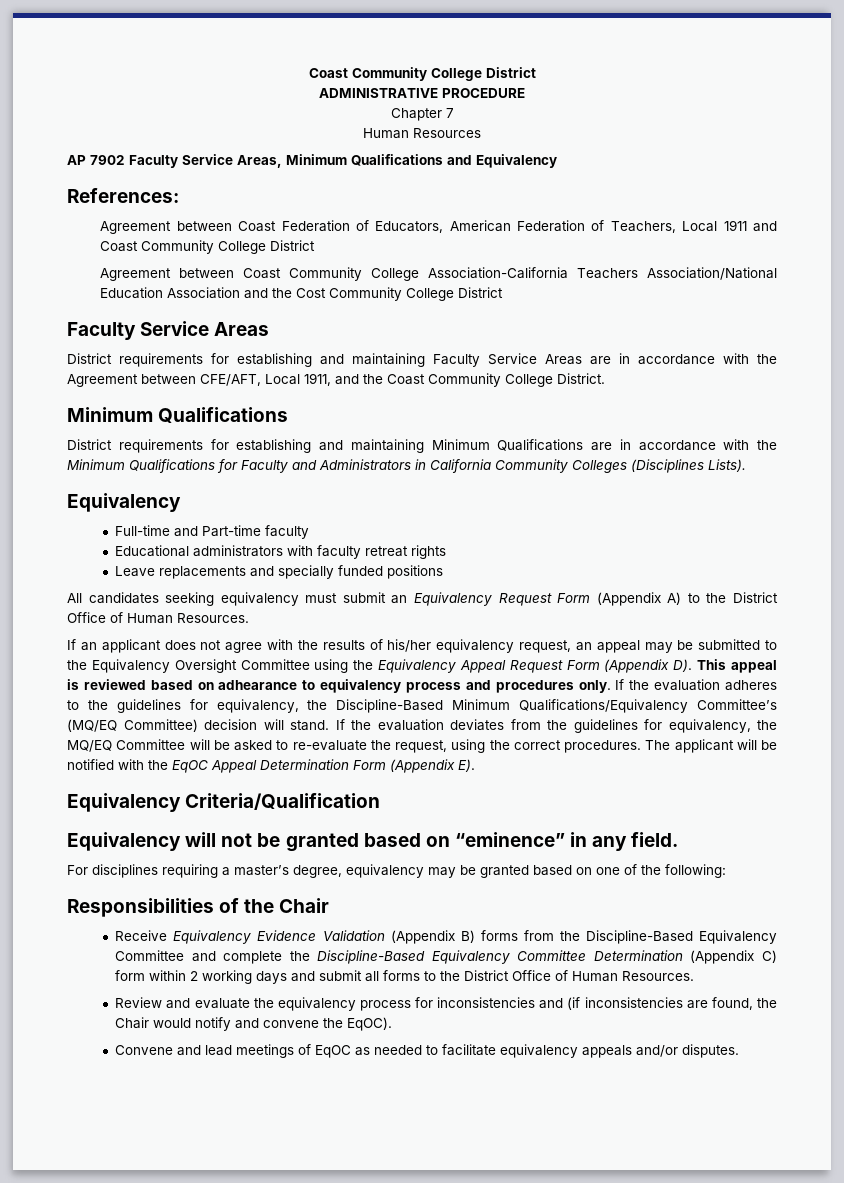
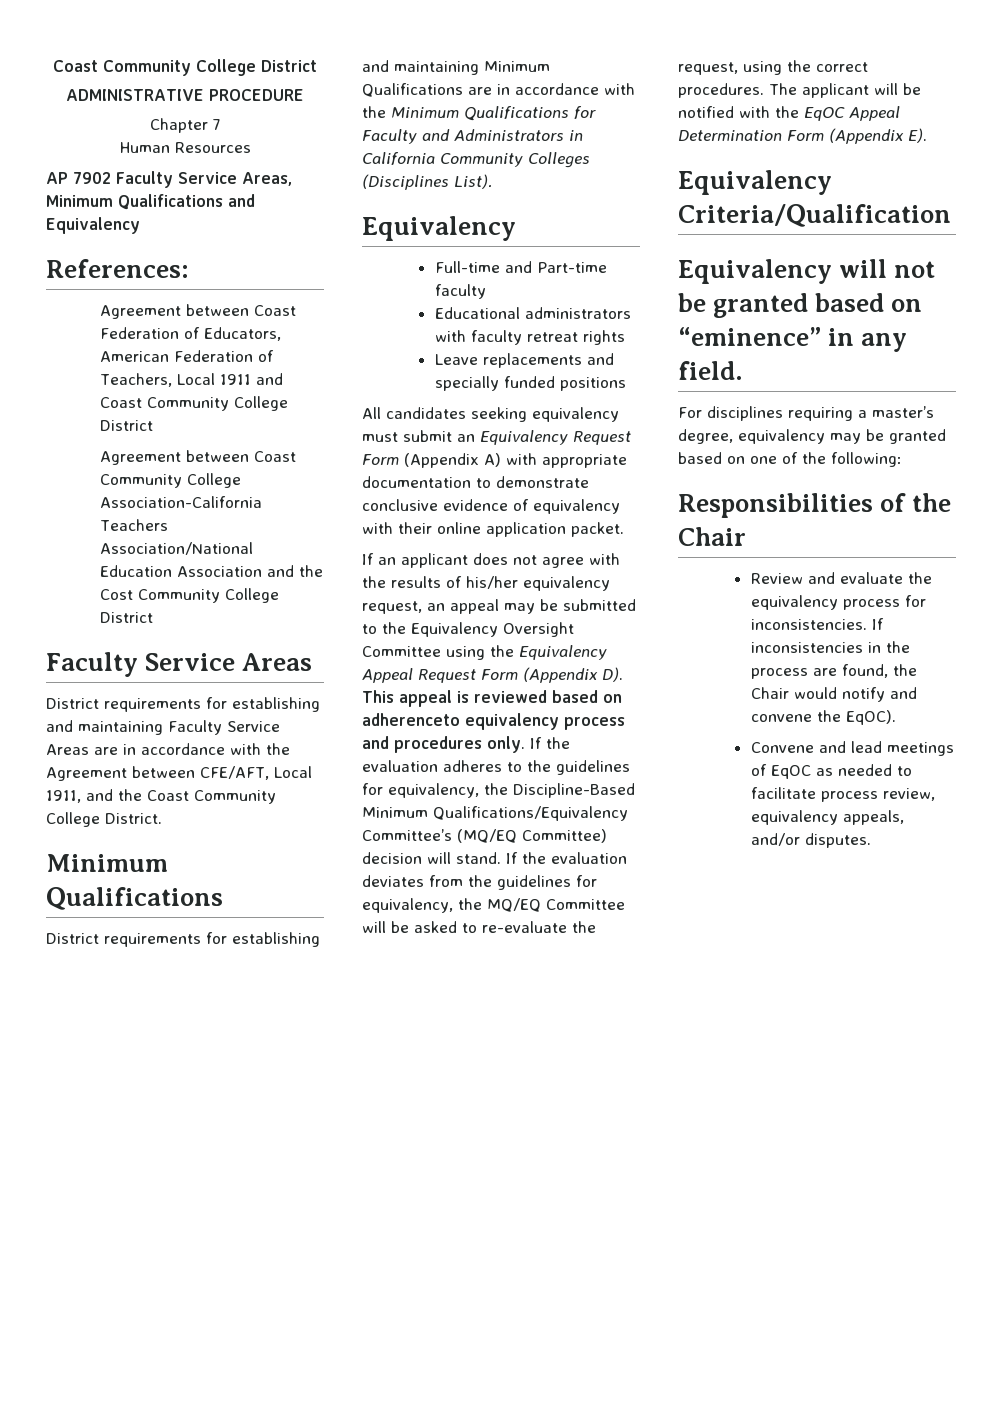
- District requirements for establishing and maintaining Minimum Qualifications are in accordance with the Minimum Qualifications for Faculty and Administrators in California Community Colleges (Disciplines Lists).
+ District requirements for establishing and maintaining Minimum Qualifications are in accordance with the Minimum Qualifications for Faculty and Administrators in California Community Colleges (Disciplines List).
- All candidates seeking equivalency must submit an Equivalency Request Form (Appendix A) to the District Office of Human Resources.
+ All candidates seeking equivalency must submit an Equivalency Request Form (Appendix A) with appropriate documentation to demonstrate conclusive evidence of equivalency with their online application packet.
- If an applicant does not agree with the results of his/her equivalency request, an appeal may be submitted to the Equivalency Oversight Committee using the Equivalency Appeal Request Form (Appendix D). This appeal is reviewed based on adhearance to equivalency process and procedures only.
+ If an applicant does not agree with the results of his/her equivalency request, an appeal may be submitted to the Equivalency Oversight Committee using the Equivalency Appeal Request Form (Appendix D). This appeal is reviewed based on adherenceto equivalency process and procedures only.
- Receive Equivalency Evidence Validation (Appendix B) forms from the Discipline-Based Equivalency Committee and complete the Discipline-Based Equivalency Committee Determination (Appendix C) form within 2 working days and submit all forms to the District Office of Human Resources.
- Review and evaluate the equivalency process for inconsistencies and (if inconsistencies are found, the Chair would notify and convene the EqOC).
+ Review and evaluate the equivalency process for inconsistencies. If inconsistencies in the process are found, the Chair would notify and convene the EqOC).
- Convene and lead meetings of EqOC as needed to facilitate equivalency appeals and/or disputes.
+ Convene and lead meetings of EqOC as needed to facilitate process review, equivalency appeals, and/or disputes.

